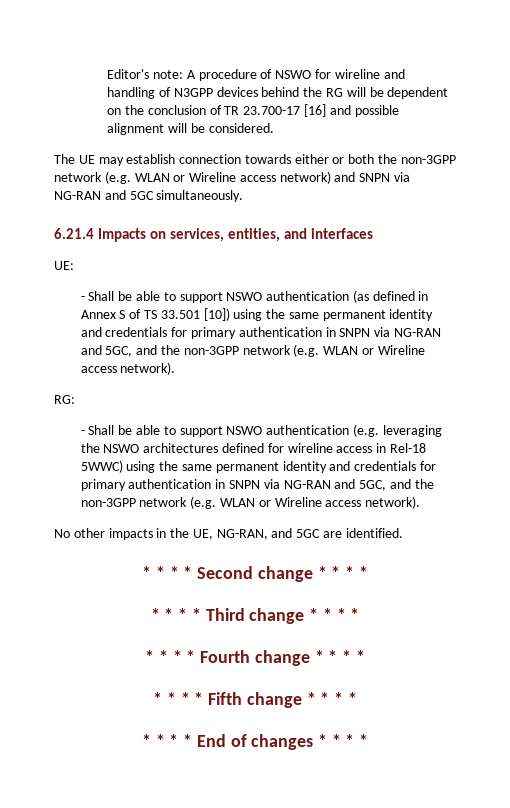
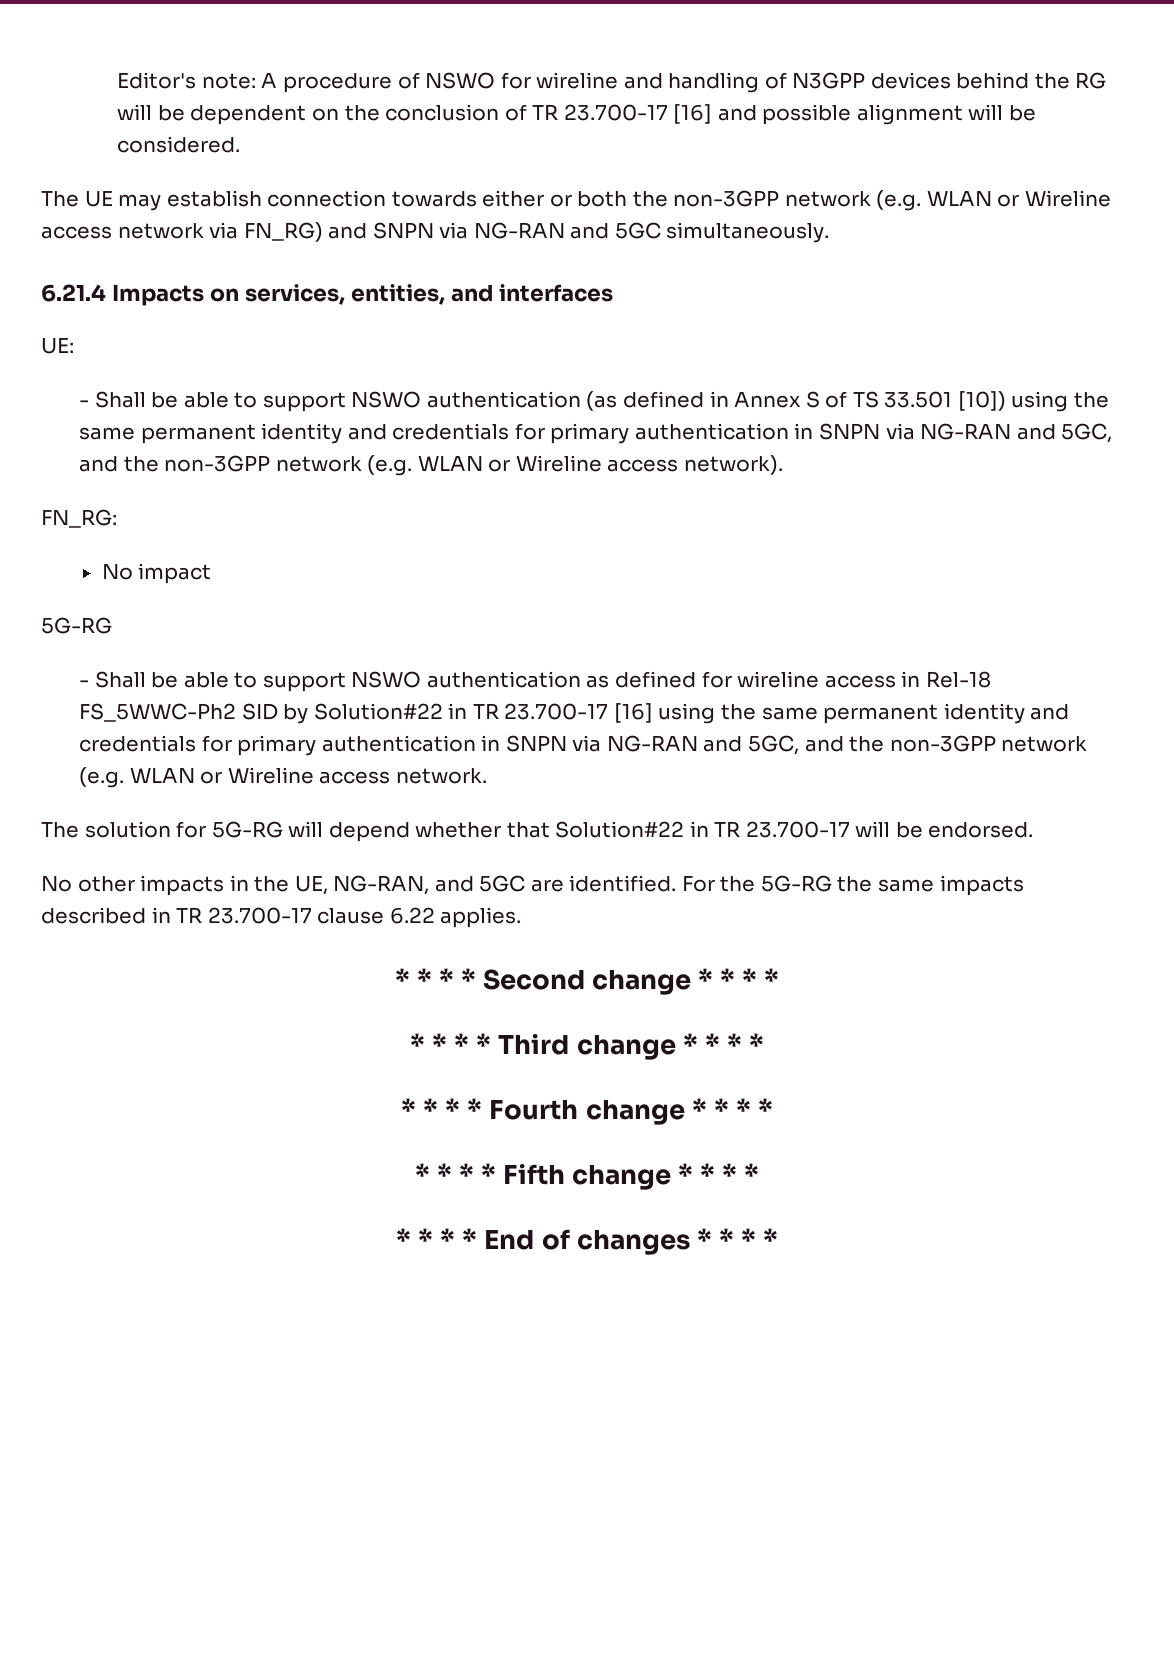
- The UE may establish connection towards either or both the non-3GPP network (e.g. WLAN or Wireline access network) and SNPN via NG-RAN and 5GC simultaneously.
+ The UE may establish connection towards either or both the non-3GPP network (e.g. WLAN or Wireline access network via FN_RG) and SNPN via NG-RAN and 5GC simultaneously.
- RG:
- - Shall be able to support NSWO authentication (e.g. leveraging the NSWO architectures defined for wireline access in Rel-18 5WWC) using the same permanent identity and credentials for primary authentication in SNPN via NG-RAN and 5GC, and the non-3GPP network (e.g. WLAN or Wireline access network).
+ FN_RG:
+ No impact
+ 5G-RG
+ - Shall be able to support NSWO authentication as defined for wireline access in Rel-18 FS_5WWC-Ph2 SID by Solution#22 in TR 23.700-17 [16] using the same permanent identity and credentials for primary authentication in SNPN via NG-RAN and 5GC, and the non-3GPP network (e.g. WLAN or Wireline access network.
+ The solution for 5G-RG will depend whether that Solution#22 in TR 23.700-17 will be endorsed.
+ For the 5G-RG the same impacts described in TR 23.700-17 clause 6.22 applies.

